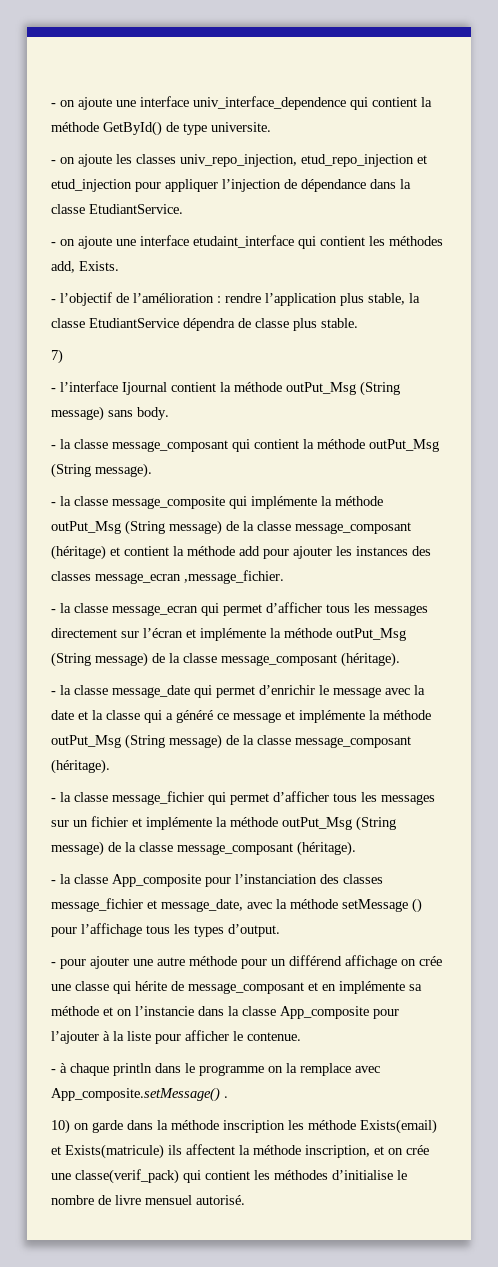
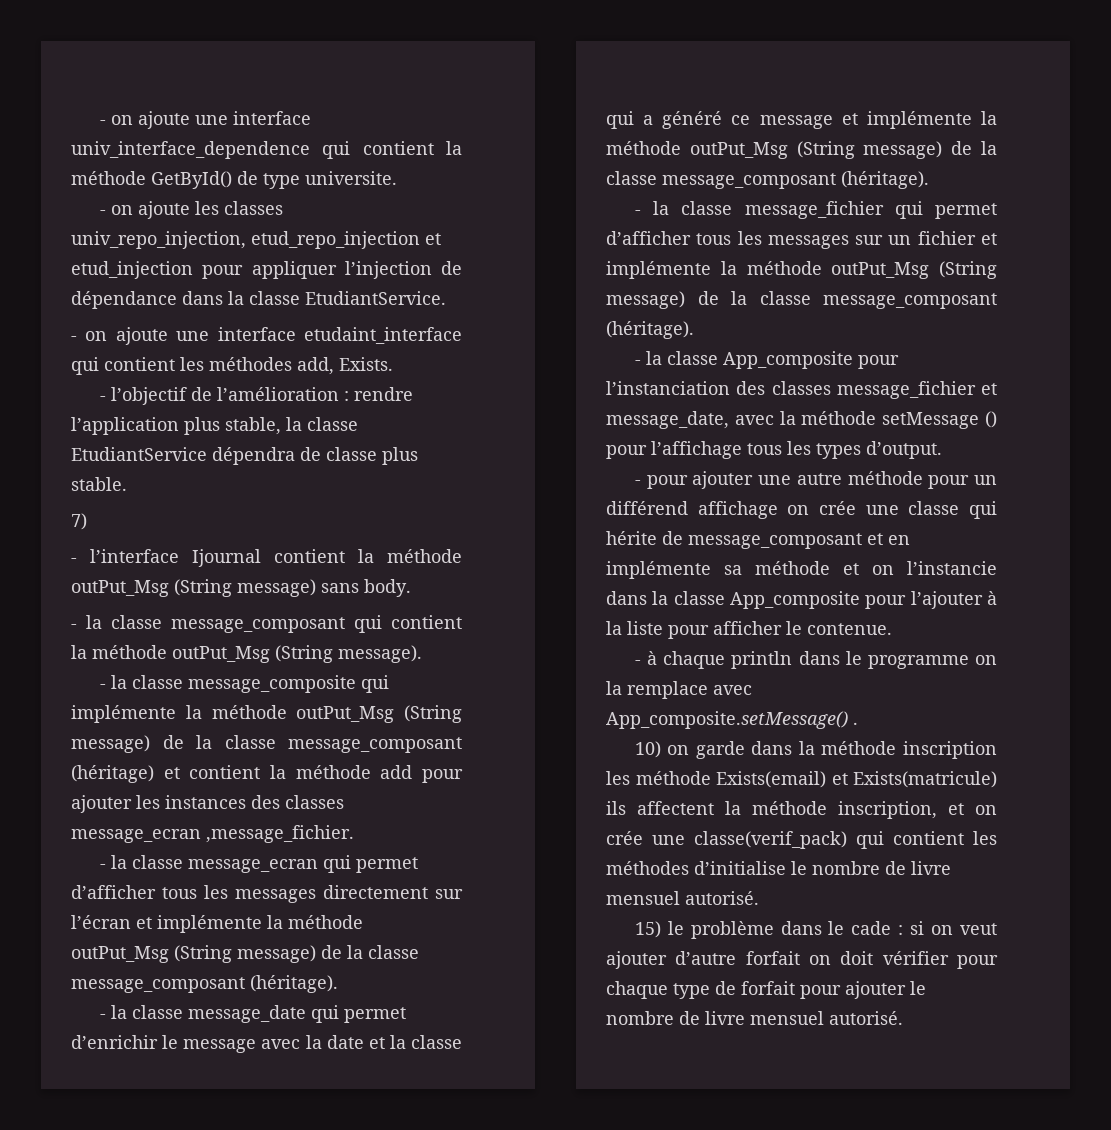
+ 15) le problème dans le cade : si on veut ajouter d’autre forfait on doit vérifier pour chaque type de forfait pour ajouter le nombre de livre mensuel autorisé.

